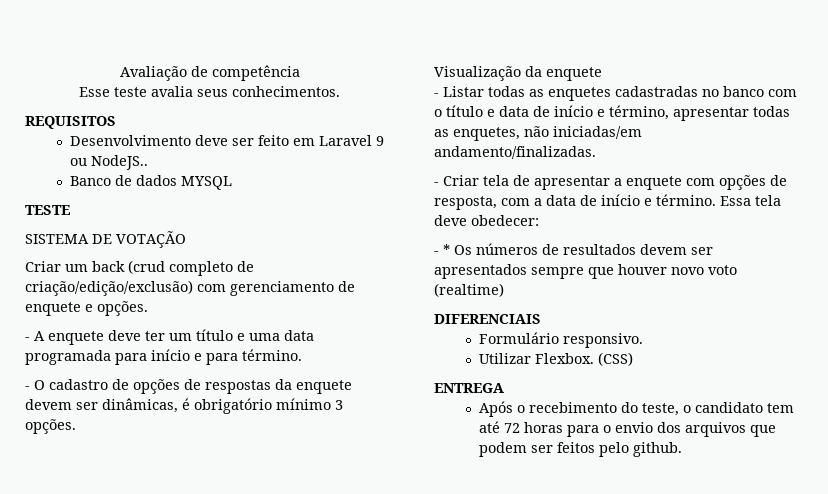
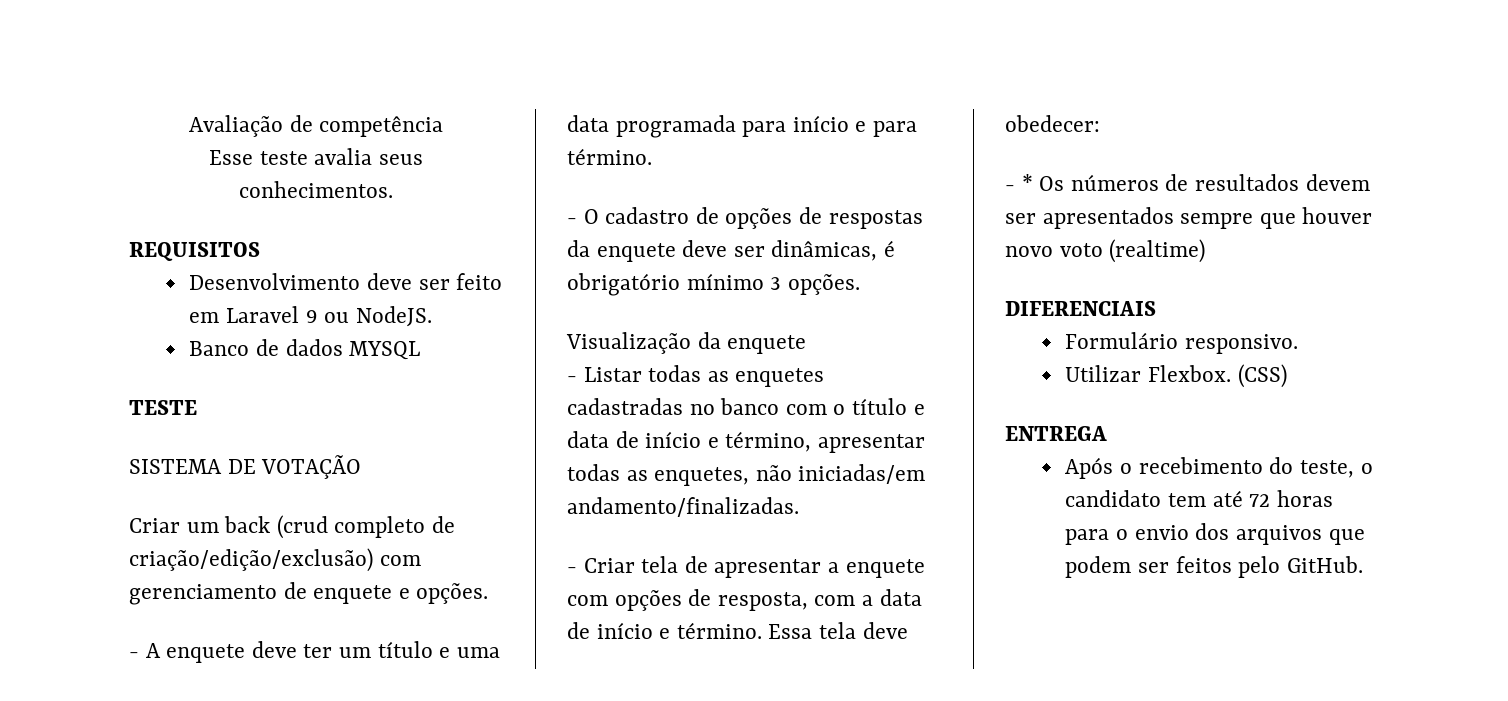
- Desenvolvimento deve ser feito em Laravel 9 ou NodeJS..
+ Desenvolvimento deve ser feito em Laravel 9 ou NodeJS.
- - O cadastro de opções de respostas da enquete devem ser dinâmicas, é obrigatório mínimo 3 opções.
+ - O cadastro de opções de respostas da enquete deve ser dinâmicas, é obrigatório mínimo 3 opções.
- Após o recebimento do teste, o candidato tem até 72 horas para o envio dos arquivos que podem ser feitos pelo github.
+ Após o recebimento do teste, o candidato tem até 72 horas para o envio dos arquivos que podem ser feitos pelo GitHub.

